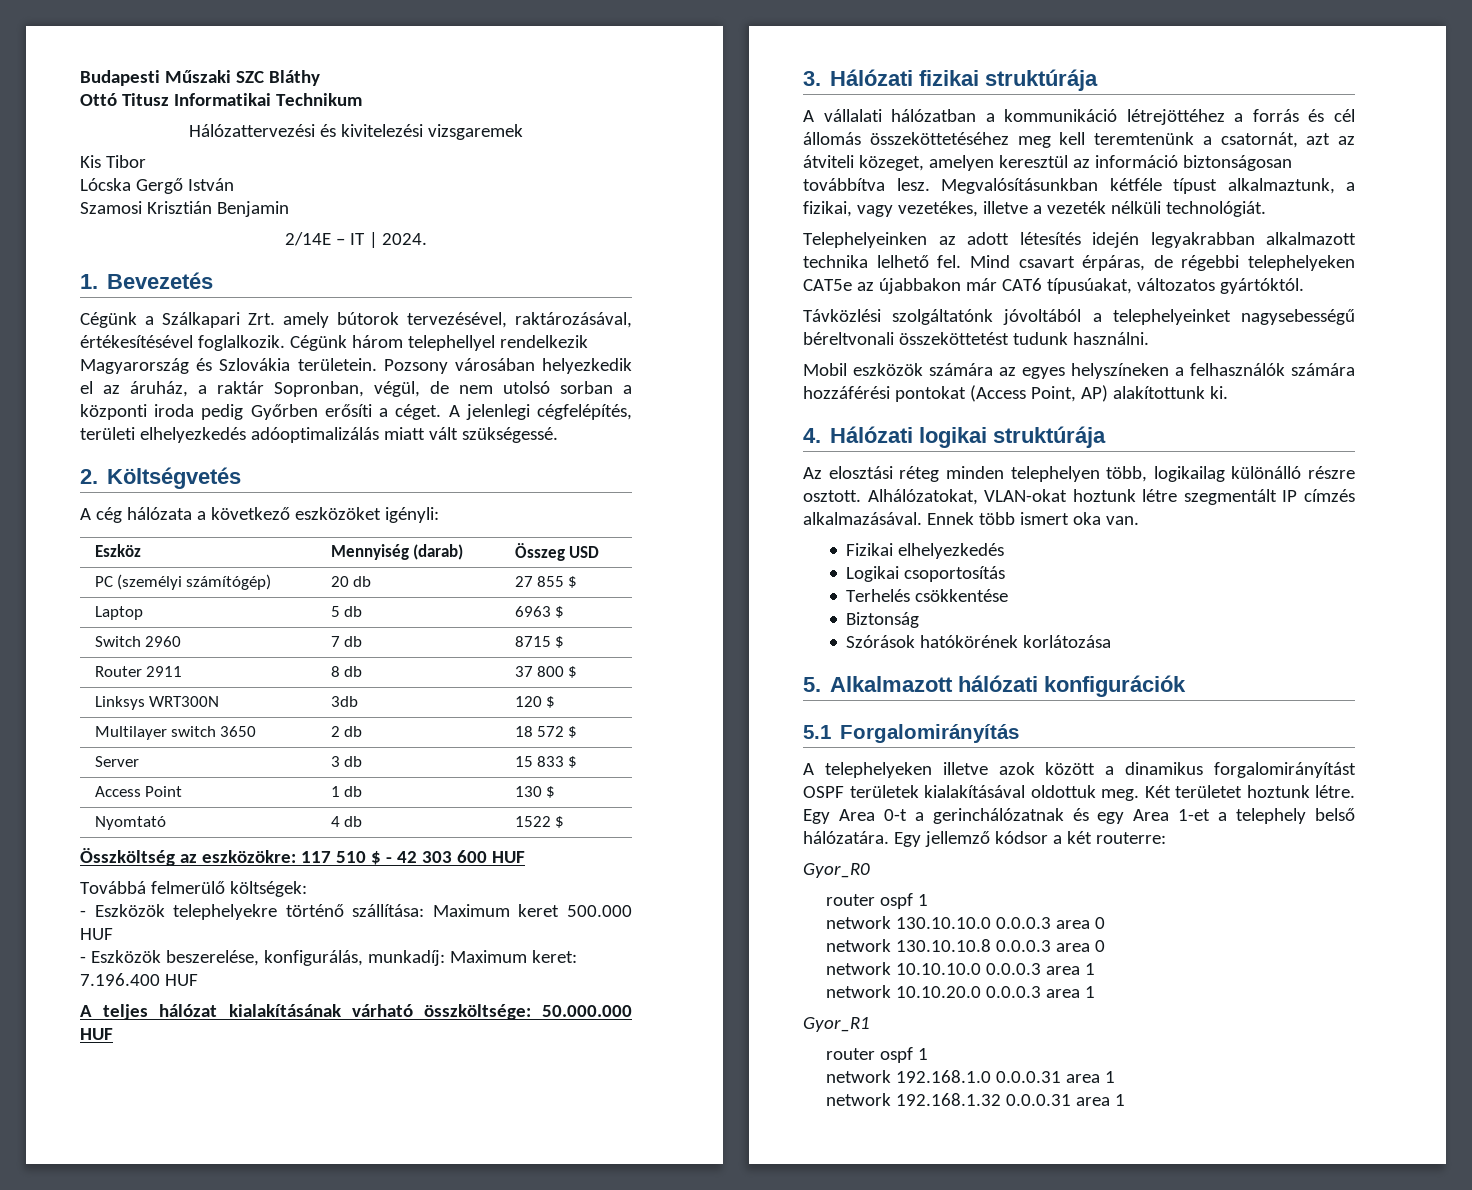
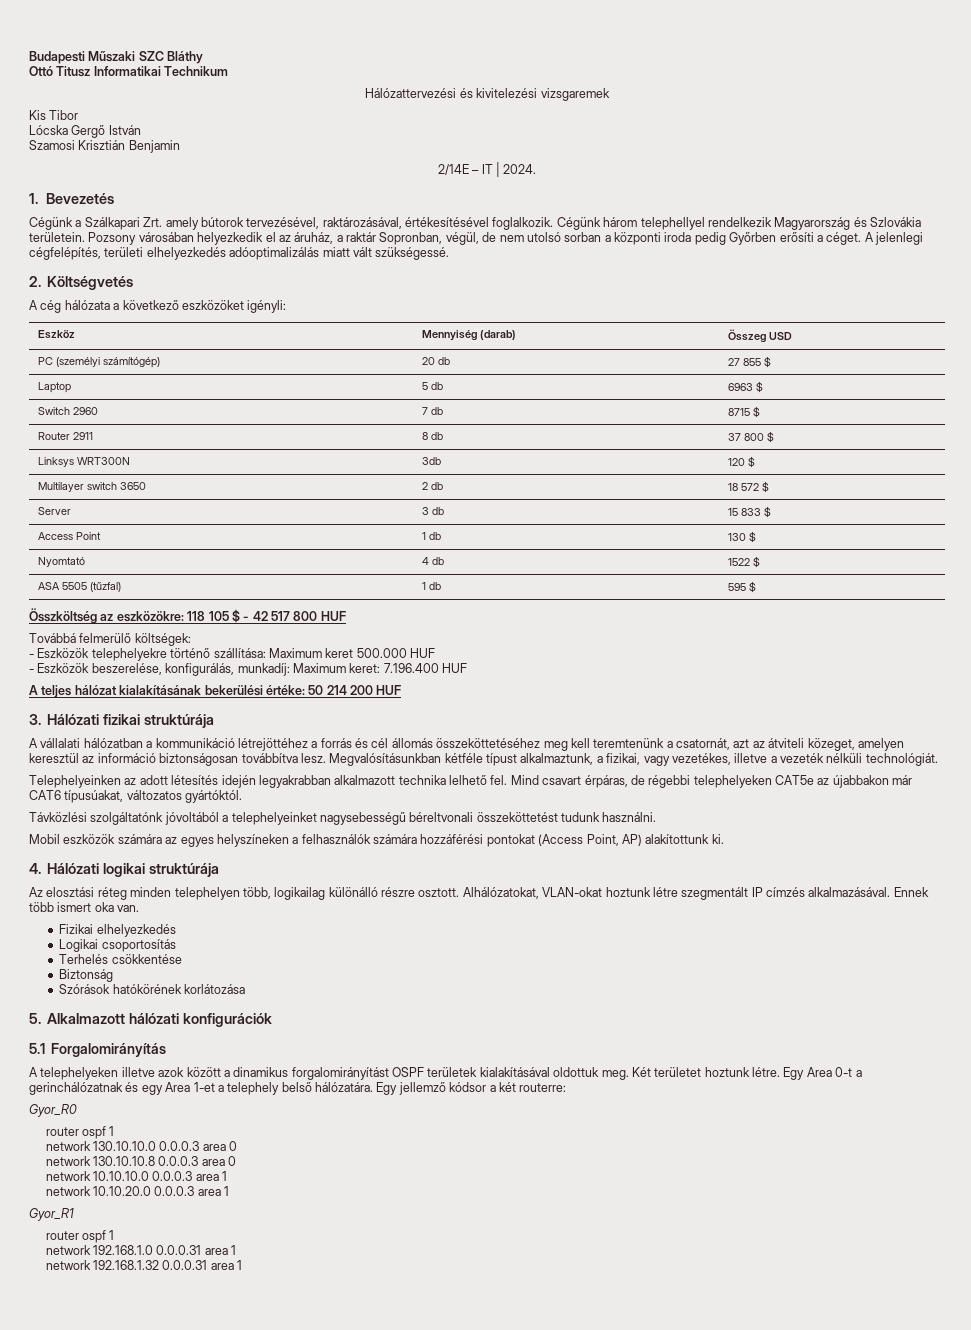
+ ASA 5505 (tűzfal) | 1 db | 595 $
- Összköltség az eszközökre: 117 510 $ - 42 303 600 HUF
+ Összköltség az eszközökre: 118 105 $ - 42 517 800 HUF
- A teljes hálózat kialakításának várható összköltsége: 50.000.000 HUF
+ A teljes hálózat kialakításának bekerülési értéke: 50 214 200 HUF

